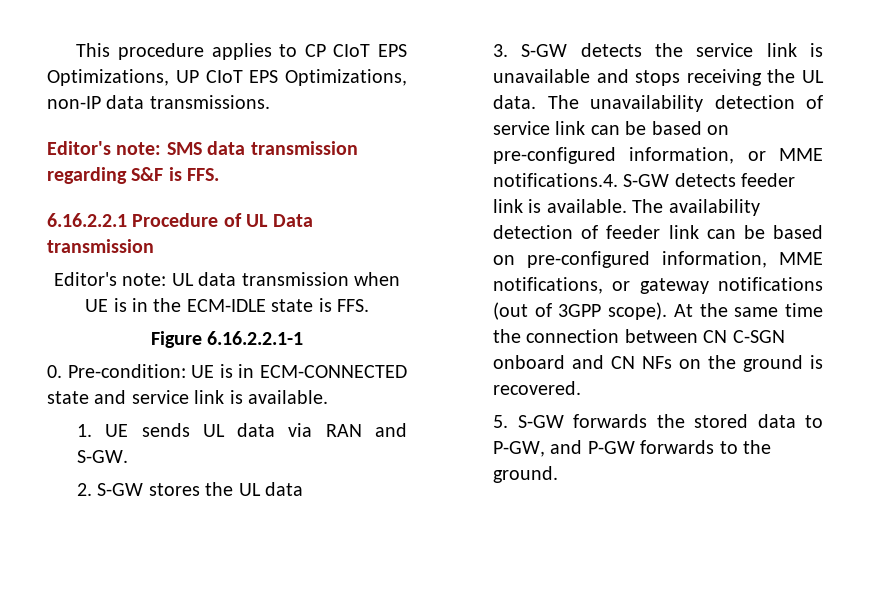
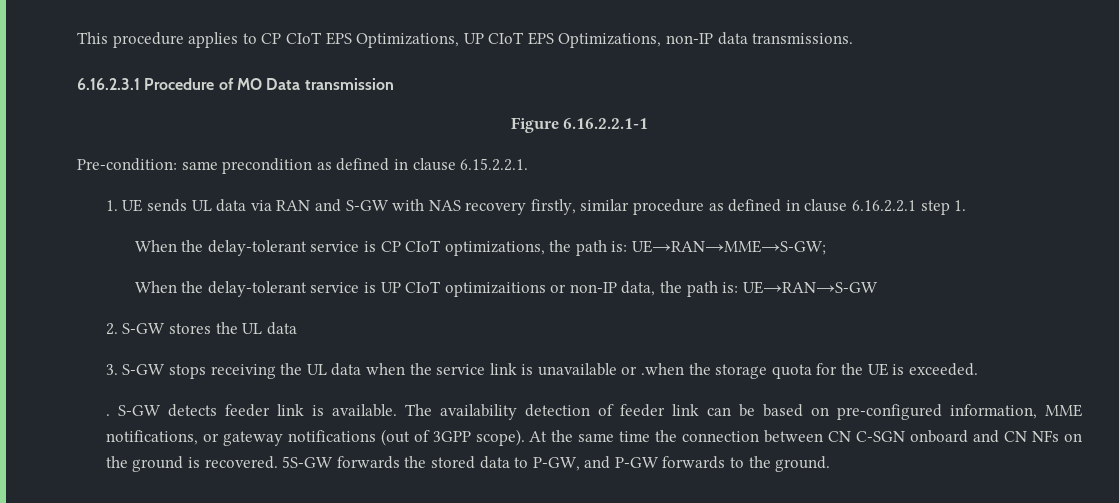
- Editor's note: SMS data transmission regarding S&F is FFS.
- 6.16.2.2.1 Procedure of UL Data transmission
+ 6.16.2.3.1 Procedure of MO Data transmission
- Editor's note: UL data transmission when UE is in the ECM-IDLE state is FFS.
  Figure 6.16.2.2.1-1
- 0. Pre-condition: UE is in ECM-CONNECTED state and service link is available.
+ Pre-condition: same precondition as defined in clause 6.15.2.2.1.
- 1. UE sends UL data via RAN and S-GW.
+ 1. UE sends UL data via RAN and S-GW with NAS recovery firstly, similar procedure as defined in clause 6.16.2.2.1 step 1.
+ When the delay-tolerant service is CP CIoT optimizations, the path is: UE→RAN→MME→S-GW;
+ When the delay-tolerant service is UP CIoT optimizaitions or non-IP data, the path is: UE→RAN→S-GW
- 3. S-GW detects the service link is unavailable and stops receiving the UL data. The unavailability detection of service link can be based on pre-configured information, or MME notifications.4. S-GW detects feeder link is available.
+ 3. S-GW stops receiving the UL data when the service link is unavailable or .when the storage quota for the UE is exceeded.
+ . S-GW detects feeder link is available.
- At the same time the connection between CN C-SGN onboard and CN NFs on the ground is recovered.
- 5. S-GW forwards the stored data to P-GW, and P-GW forwards to the ground.
+ At the same time the connection between CN C-SGN onboard and CN NFs on the ground is recovered. 5S-GW forwards the stored data to P-GW, and P-GW forwards to the ground.

